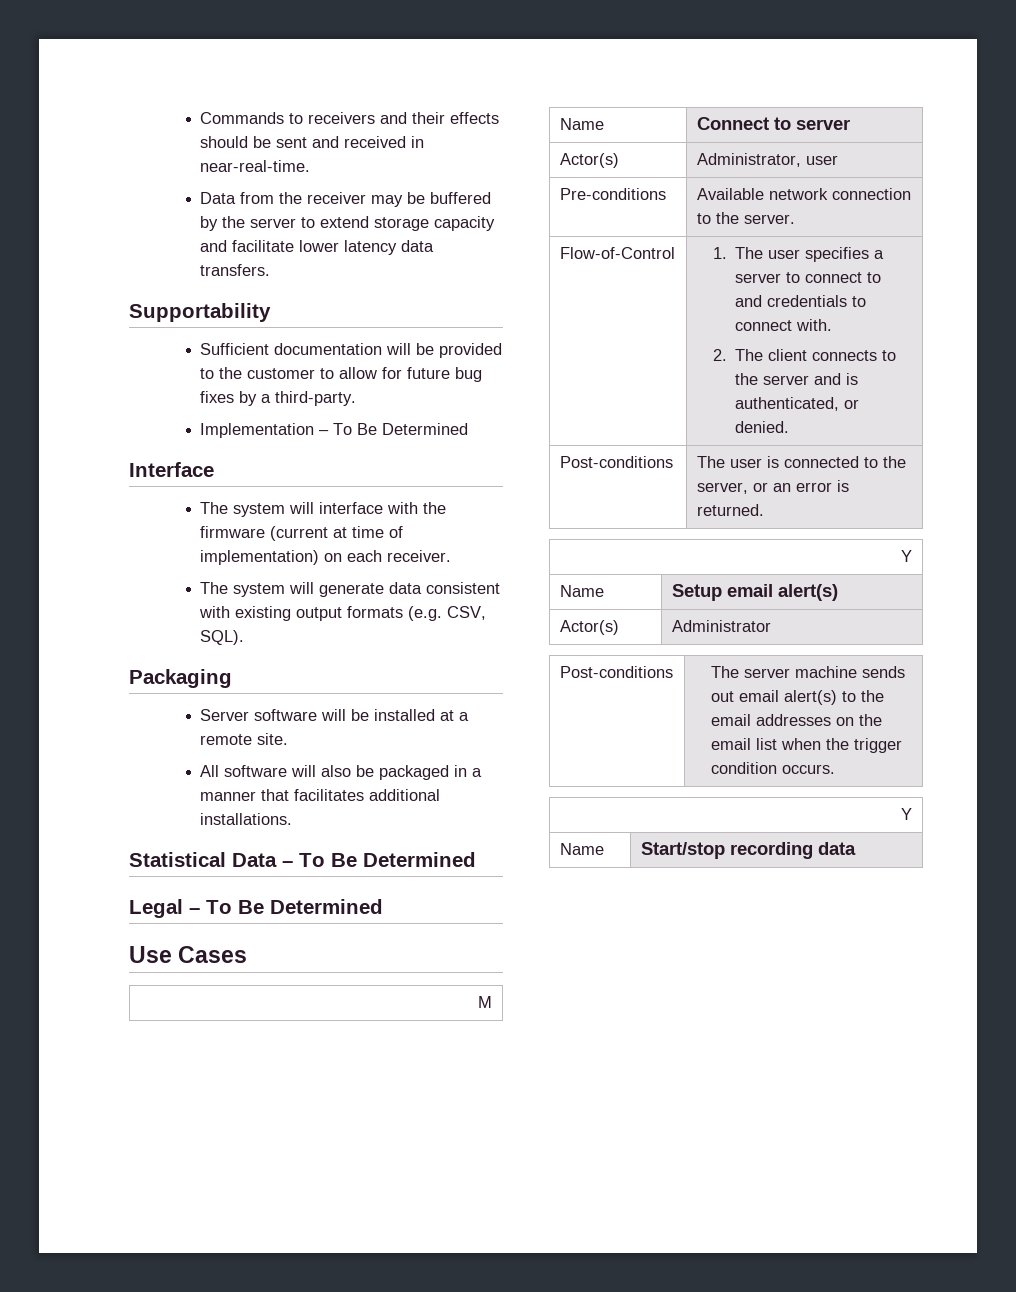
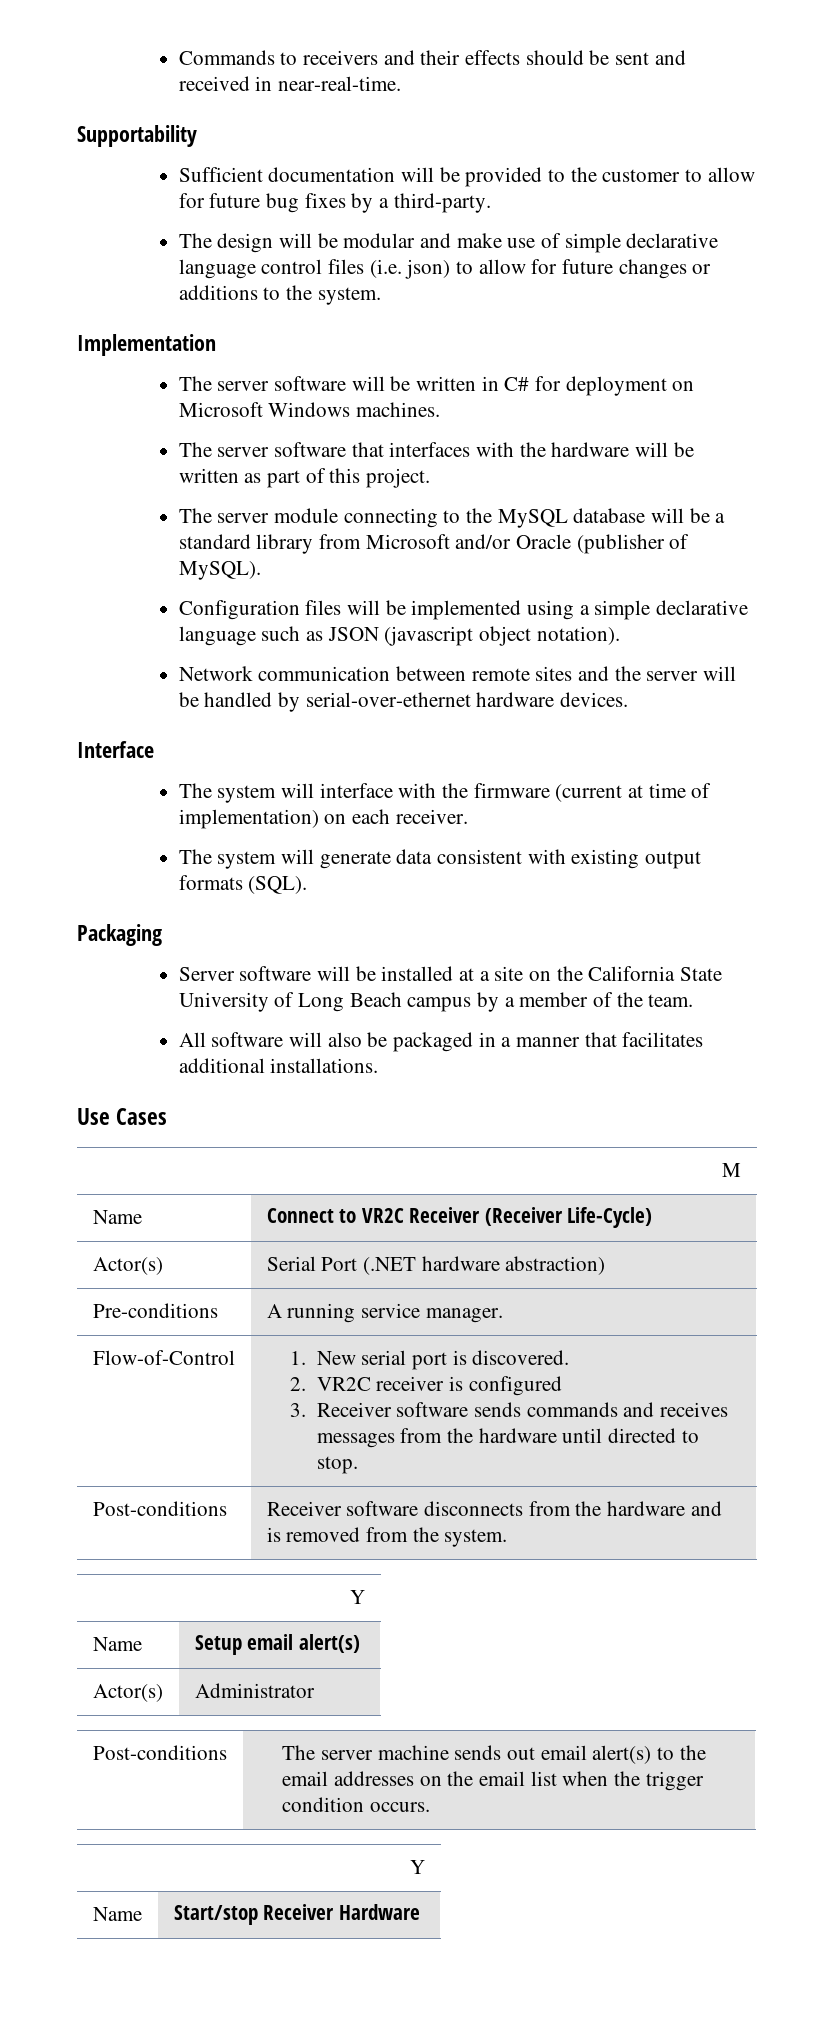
- Data from the receiver may be buffered by the server to extend storage capacity and facilitate lower latency data transfers.
- Implementation – To Be Determined
+ The design will be modular and make use of simple declarative language control files (i.e. json) to allow for future changes or additions to the system.
+ Implementation
+ The server software will be written in C# for deployment on Microsoft Windows machines.
+ The server software that interfaces with the hardware will be written as part of this project.
+ The server module connecting to the MySQL database will be a standard library from Microsoft and/or Oracle (publisher of MySQL).
+ Configuration files will be implemented using a simple declarative language such as JSON (javascript object notation).
+ Network communication between remote sites and the server will be handled by serial-over-ethernet hardware devices.
- The system will generate data consistent with existing output formats (e.g. CSV, SQL).
+ The system will generate data consistent with existing output formats (SQL).
- Server software will be installed at a remote site.
+ Server software will be installed at a site on the California State University of Long Beach campus by a member of the team.
- Statistical Data – To Be Determined
- Legal – To Be Determined
- Name | Connect to server
- Actor(s) | Administrator, user
- Pre-conditions | Available network connection to the server.
- Flow-of-Control | 1. The user specifies a server to connect to and credentials to connect with.
- 2. The client connects to the server and is authenticated, or denied.
- Post-conditions | The user is connected to the server, or an error is returned.
+ Name | Connect to VR2C Receiver (Receiver Life-Cycle)
+ Actor(s) | Serial Port (.NET hardware abstraction)
+ Pre-conditions | A running service manager.
+ Flow-of-Control | 1. New serial port is discovered.
+ 2. VR2C receiver is configured
+ 3. Receiver software sends commands and receives messages from the hardware until directed to stop.
+ Post-conditions | Receiver software disconnects from the hardware and is removed from the system.
- Name | Start/stop recording data
+ Name | Start/stop Receiver Hardware

